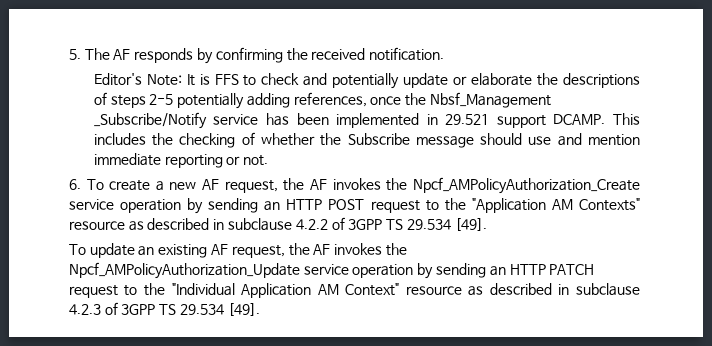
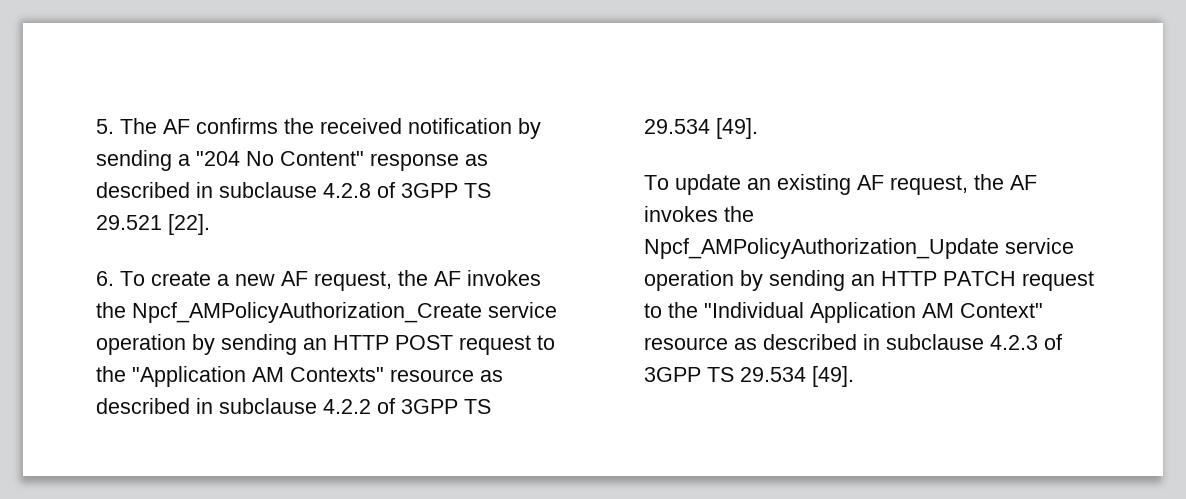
- 5. The AF responds by confirming the received notification.
- Editor's Note: It is FFS to check and potentially update or elaborate the descriptions of steps 2-5 potentially adding references, once the Nbsf_Management _Subscribe/Notify service has been implemented in 29.521 support DCAMP. This includes the checking of whether the Subscribe message should use and mention immediate reporting or not.
+ 5. The AF confirms the received notification by sending a "204 No Content" response as described in subclause 4.2.8 of 3GPP TS 29.521 [22].

